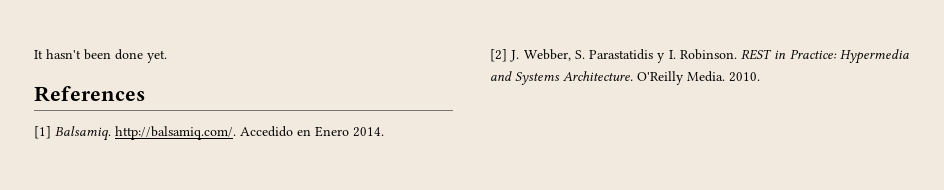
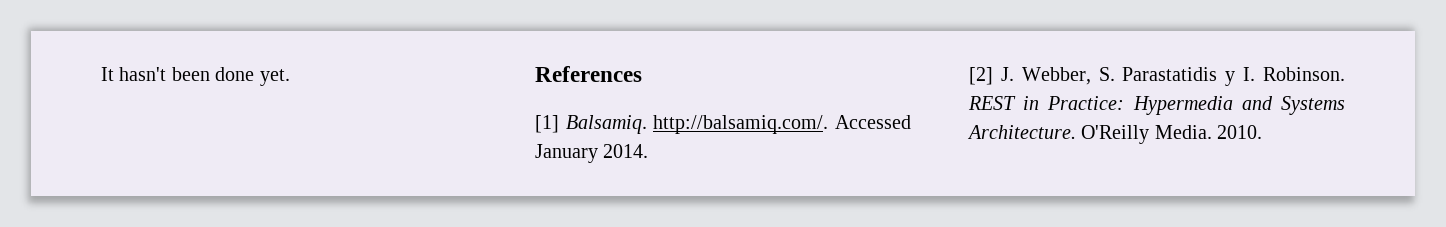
- [1] Balsamiq. http://balsamiq.com/. Accedido en Enero 2014.
+ [1] Balsamiq. http://balsamiq.com/. Accessed January 2014.

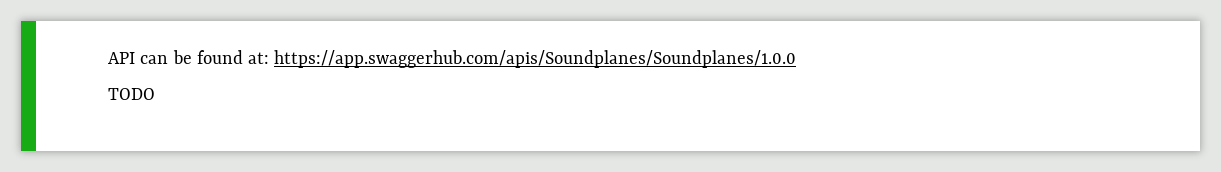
- It hasn't been done yet.
- References
- [1] Balsamiq. http://balsamiq.com/. Accessed January 2014.
- [2] J. Webber, S. Parastatidis y I. Robinson. REST in Practice: Hypermedia and Systems Architecture. O'Reilly Media. 2010.
+ API can be found at: https://app.swaggerhub.com/apis/Soundplanes/Soundplanes/1.0.0
+ TODO

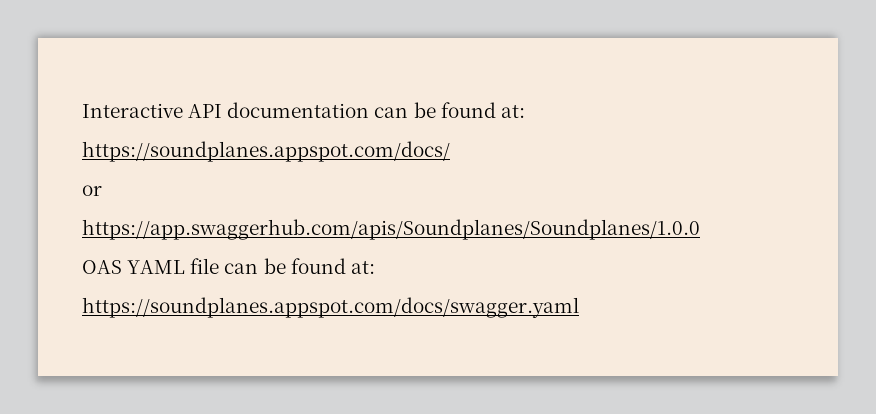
- API can be found at: https://app.swaggerhub.com/apis/Soundplanes/Soundplanes/1.0.0
+ Interactive API documentation can be found at:
+ https://soundplanes.appspot.com/docs/
+ or
+ https://app.swaggerhub.com/apis/Soundplanes/Soundplanes/1.0.0
- TODO
+ OAS YAML file can be found at:
+ https://soundplanes.appspot.com/docs/swagger.yaml

